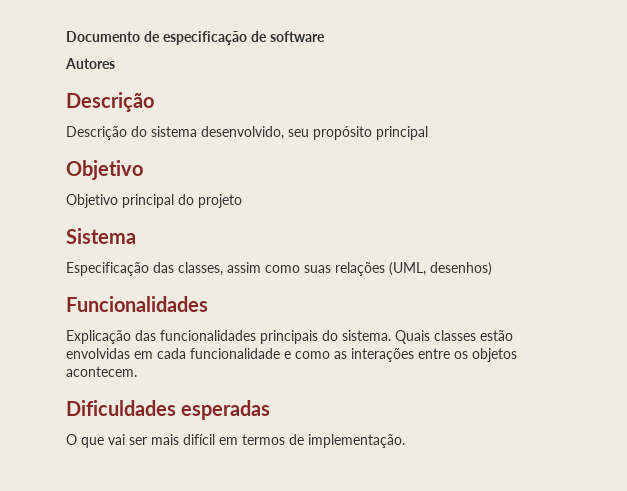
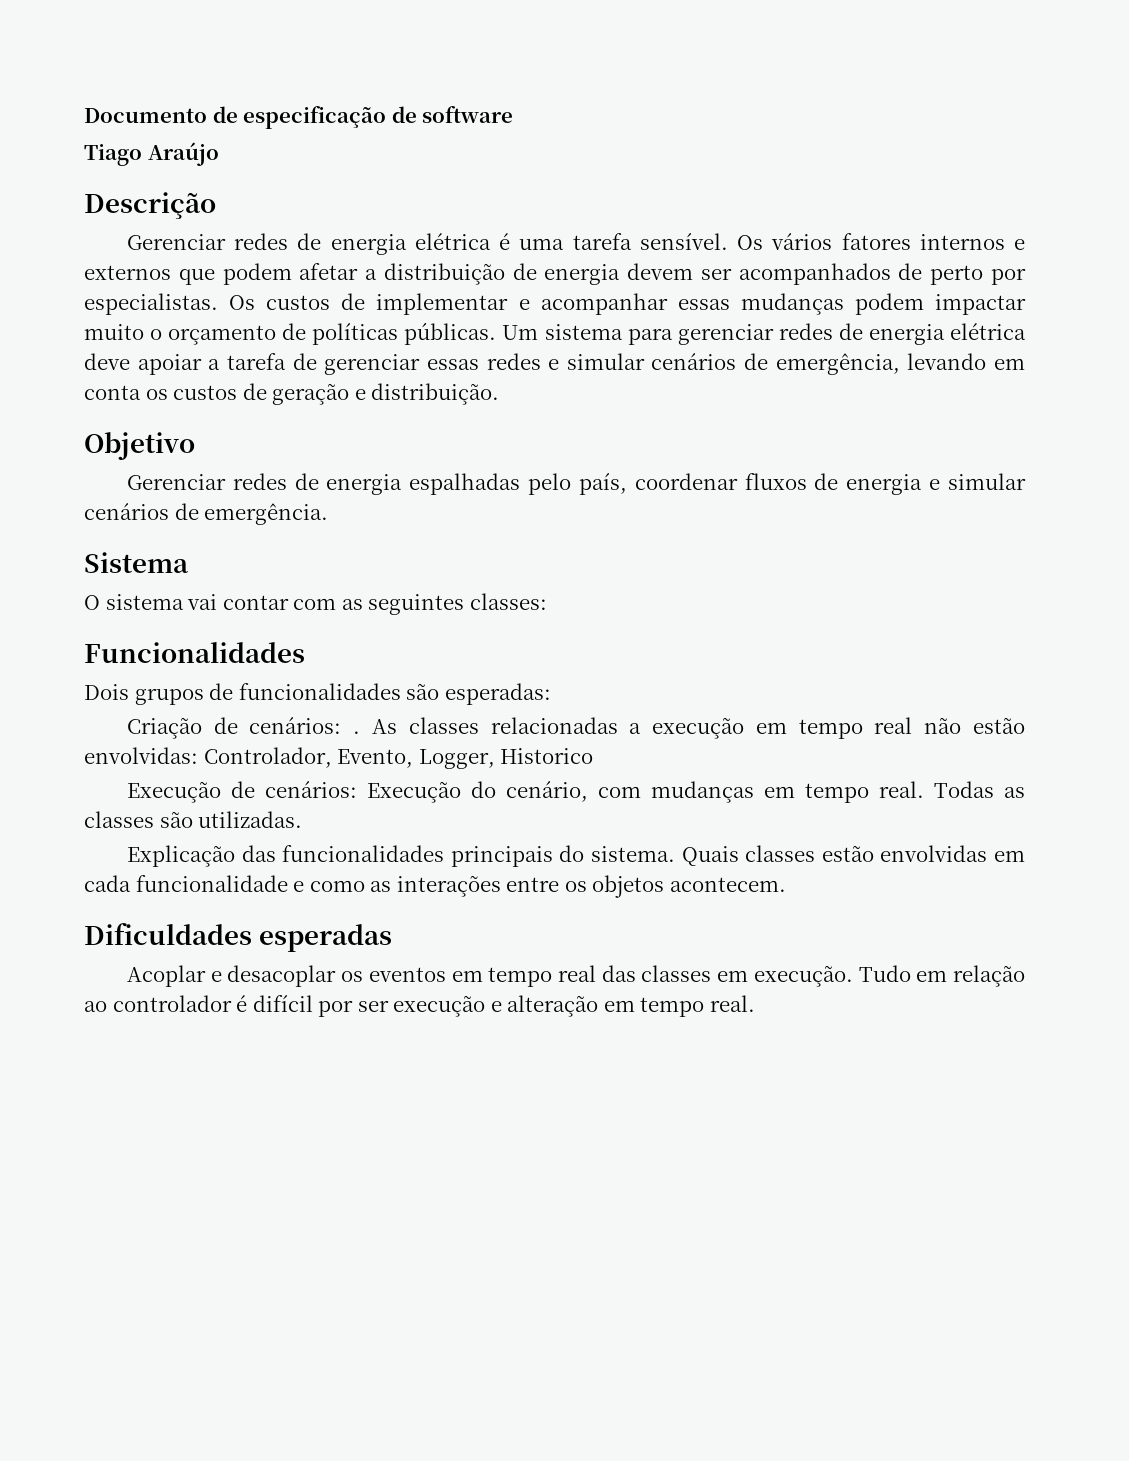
- Autores
+ Tiago Araújo
- Descrição do sistema desenvolvido, seu propósito principal
+ Gerenciar redes de energia elétrica é uma tarefa sensível. Os vários fatores internos e externos que podem afetar a distribuição de energia devem ser acompanhados de perto por especialistas. Os custos de implementar e acompanhar essas mudanças podem impactar muito o orçamento de políticas públicas. Um sistema para gerenciar redes de energia elétrica deve apoiar a tarefa de gerenciar essas redes e simular cenários de emergência, levando em conta os custos de geração e distribuição.
  Objetivo
- Objetivo principal do projeto
+ Gerenciar redes de energia espalhadas pelo país, coordenar fluxos de energia e simular cenários de emergência.
  Sistema
- Especificação das classes, assim como suas relações (UML, desenhos)
+ O sistema vai contar com as seguintes classes:
  Funcionalidades
+ Dois grupos de funcionalidades são esperadas:
+ Criação de cenários: . As classes relacionadas a execução em tempo real não estão envolvidas: Controlador, Evento, Logger, Historico
+ Execução de cenários: Execução do cenário, com mudanças em tempo real. Todas as classes são utilizadas.
- O que vai ser mais difícil em termos de implementação.
+ Acoplar e desacoplar os eventos em tempo real das classes em execução. Tudo em relação ao controlador é difícil por ser execução e alteração em tempo real.

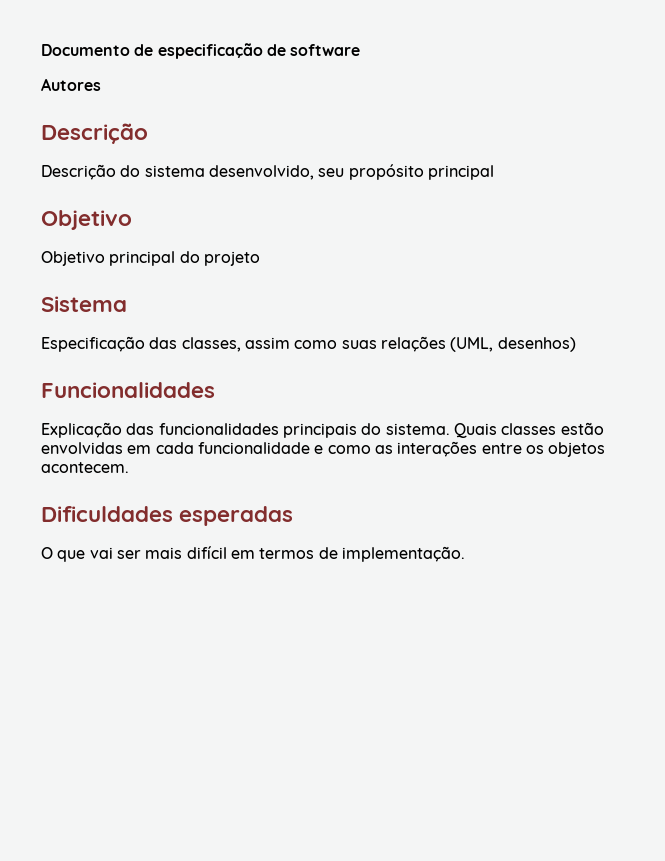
- Tiago Araújo
+ Autores
- Gerenciar redes de energia elétrica é uma tarefa sensível. Os vários fatores internos e externos que podem afetar a distribuição de energia devem ser acompanhados de perto por especialistas. Os custos de implementar e acompanhar essas mudanças podem impactar muito o orçamento de políticas públicas. Um sistema para gerenciar redes de energia elétrica deve apoiar a tarefa de gerenciar essas redes e simular cenários de emergência, levando em conta os custos de geração e distribuição.
+ Descrição do sistema desenvolvido, seu propósito principal
  Objetivo
- Gerenciar redes de energia espalhadas pelo país, coordenar fluxos de energia e simular cenários de emergência.
+ Objetivo principal do projeto
  Sistema
- O sistema vai contar com as seguintes classes:
+ Especificação das classes, assim como suas relações (UML, desenhos)
  Funcionalidades
- Dois grupos de funcionalidades são esperadas:
- Criação de cenários: . As classes relacionadas a execução em tempo real não estão envolvidas: Controlador, Evento, Logger, Historico
- Execução de cenários: Execução do cenário, com mudanças em tempo real. Todas as classes são utilizadas.
- Acoplar e desacoplar os eventos em tempo real das classes em execução. Tudo em relação ao controlador é difícil por ser execução e alteração em tempo real.
+ O que vai ser mais difícil em termos de implementação.

